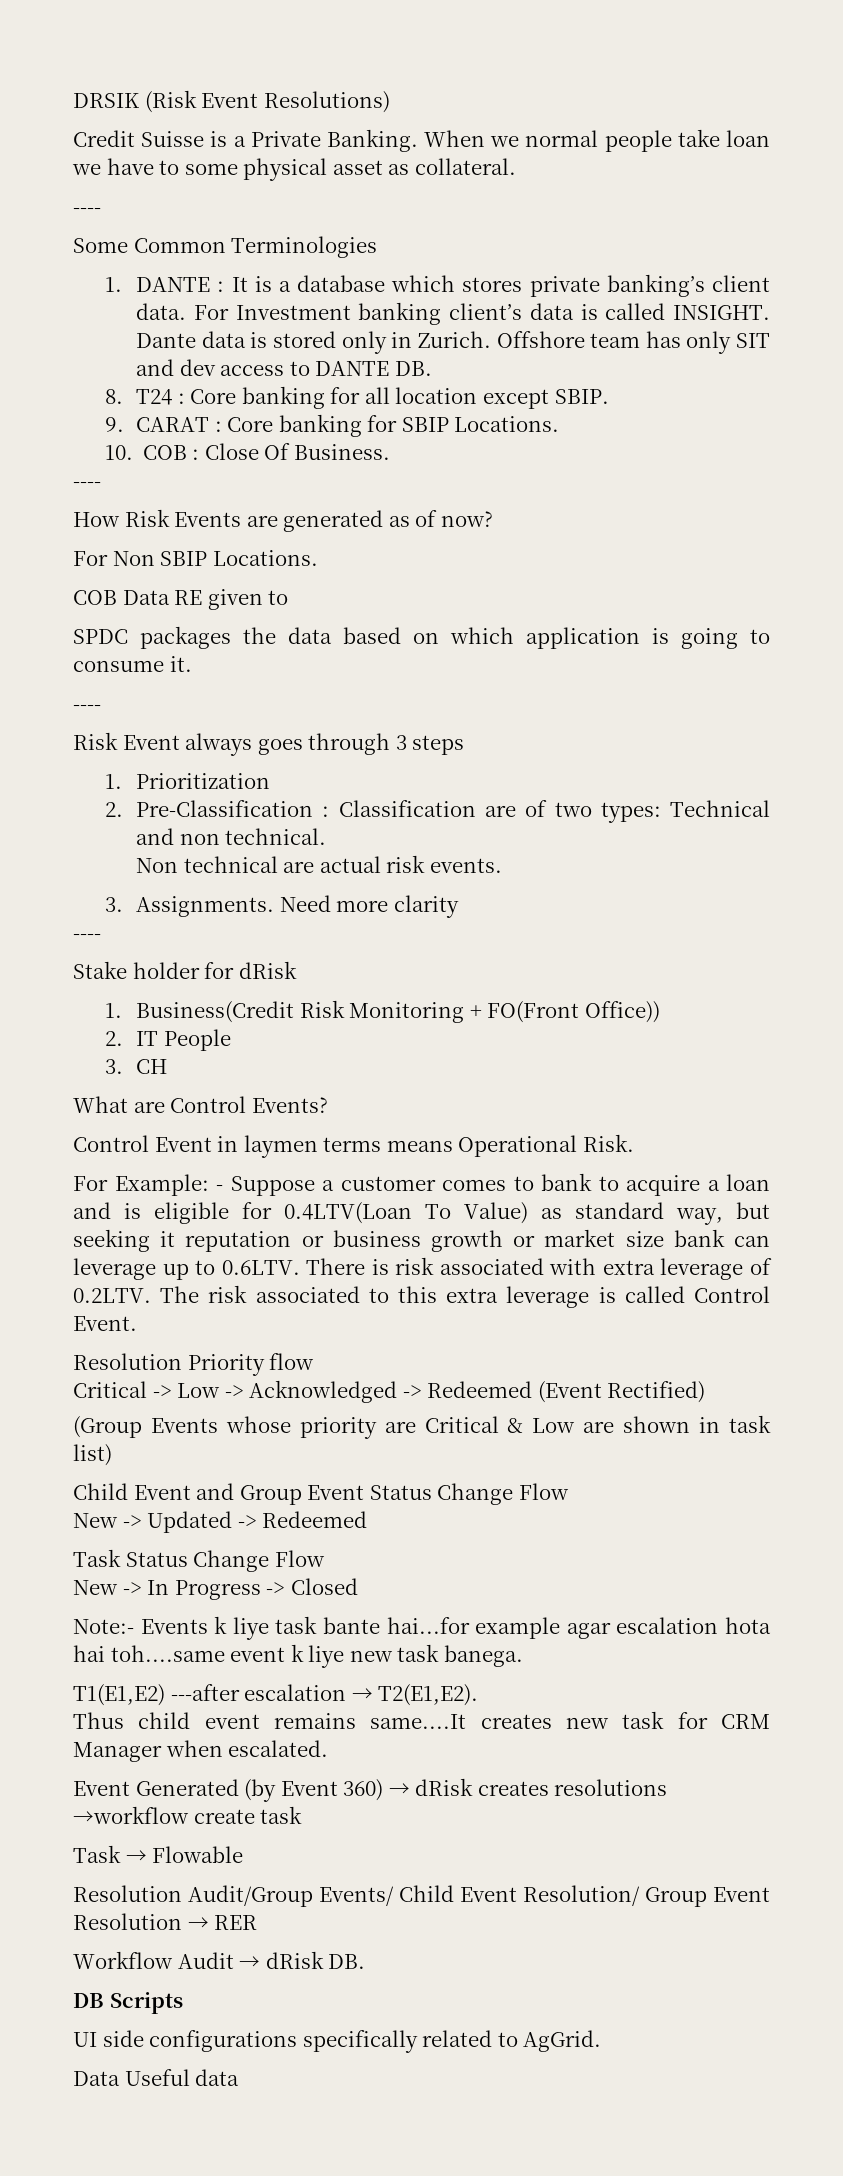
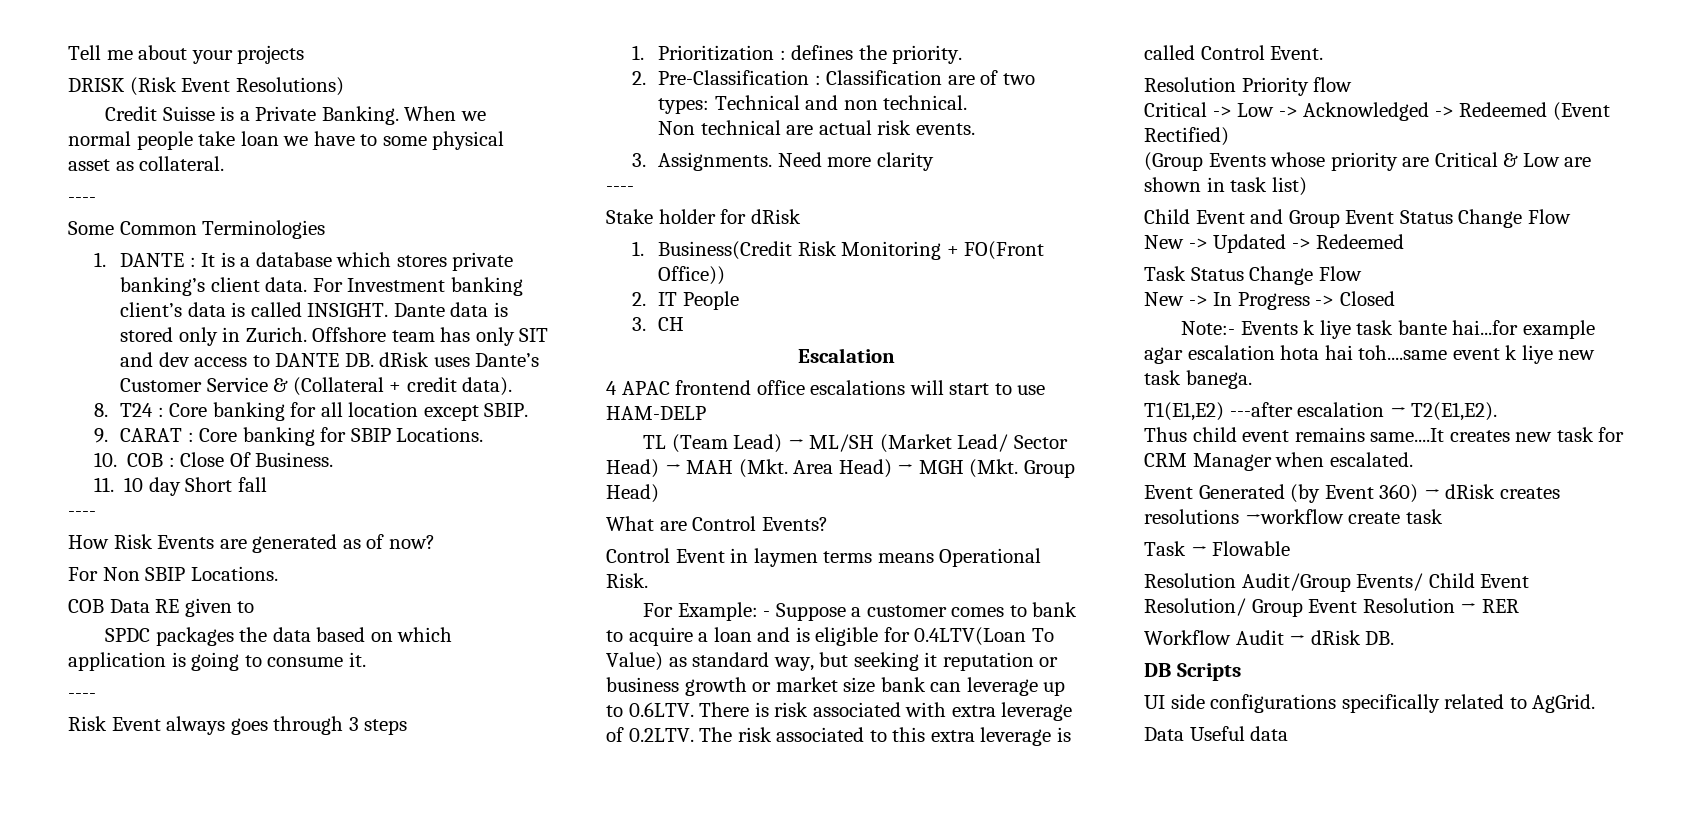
- DRSIK (Risk Event Resolutions)
+ Tell me about your projects
+ DRISK (Risk Event Resolutions)
- Offshore team has only SIT and dev access to DANTE DB.
+ Offshore team has only SIT and dev access to DANTE DB. dRisk uses Dante’s Customer Service & (Collateral + credit data).
+ 11. 10 day Short fall
- 1. Prioritization
+ 1. Prioritization : defines the priority.
+ Escalation
+ 4 APAC frontend office escalations will start to use HAM-DELP
+ TL (Team Lead) → ML/SH (Market Lead/ Sector Head) → MAH (Mkt. Area Head) → MGH (Mkt. Group Head)

